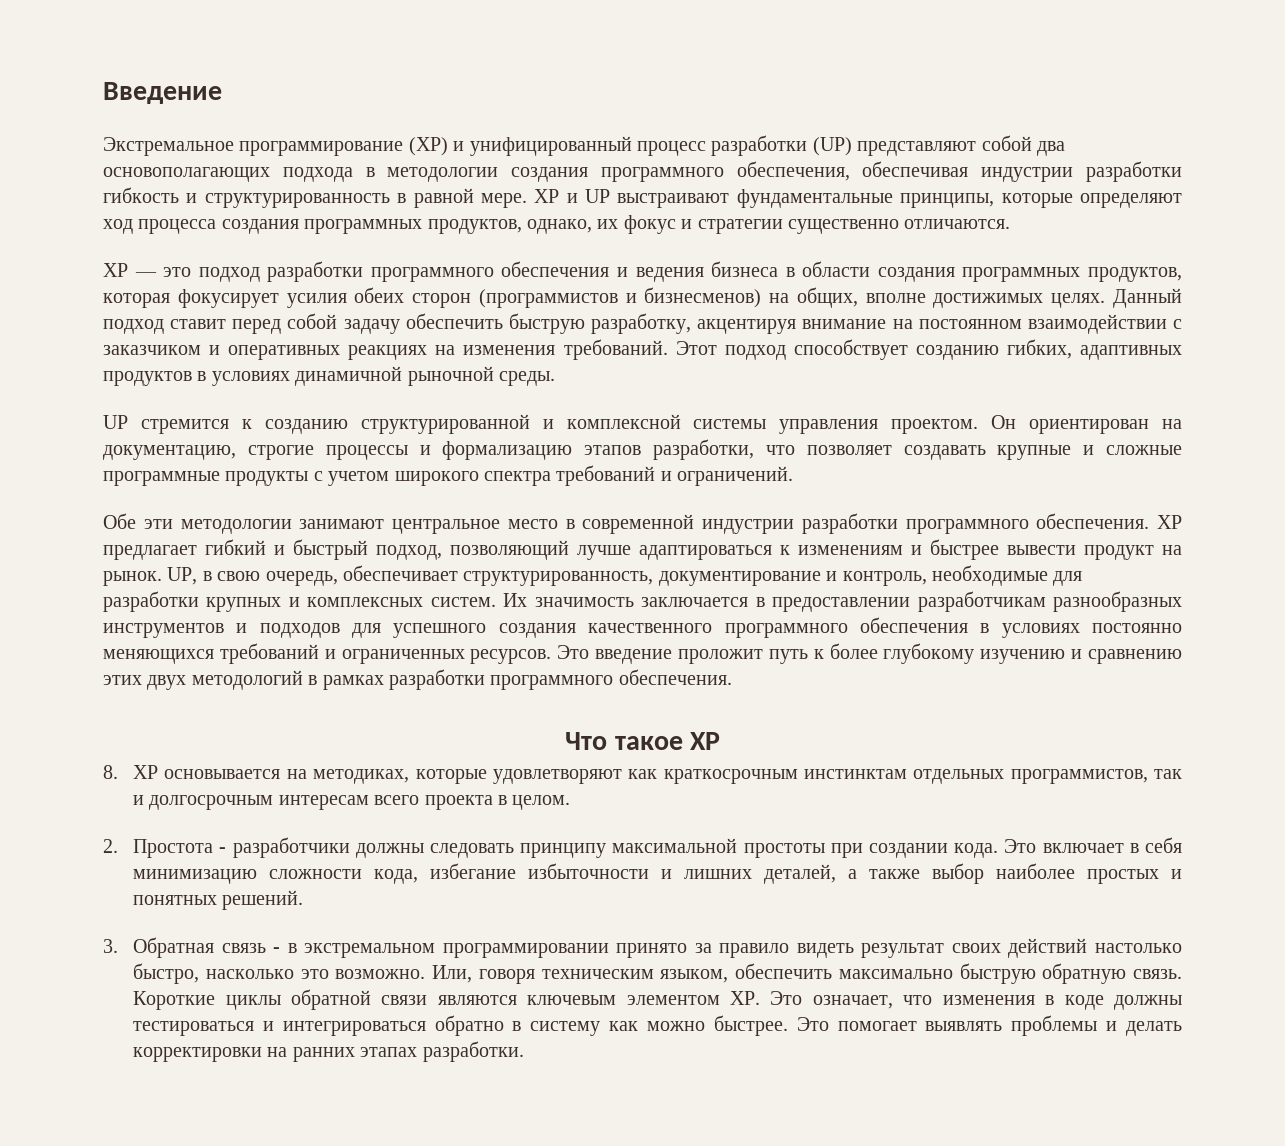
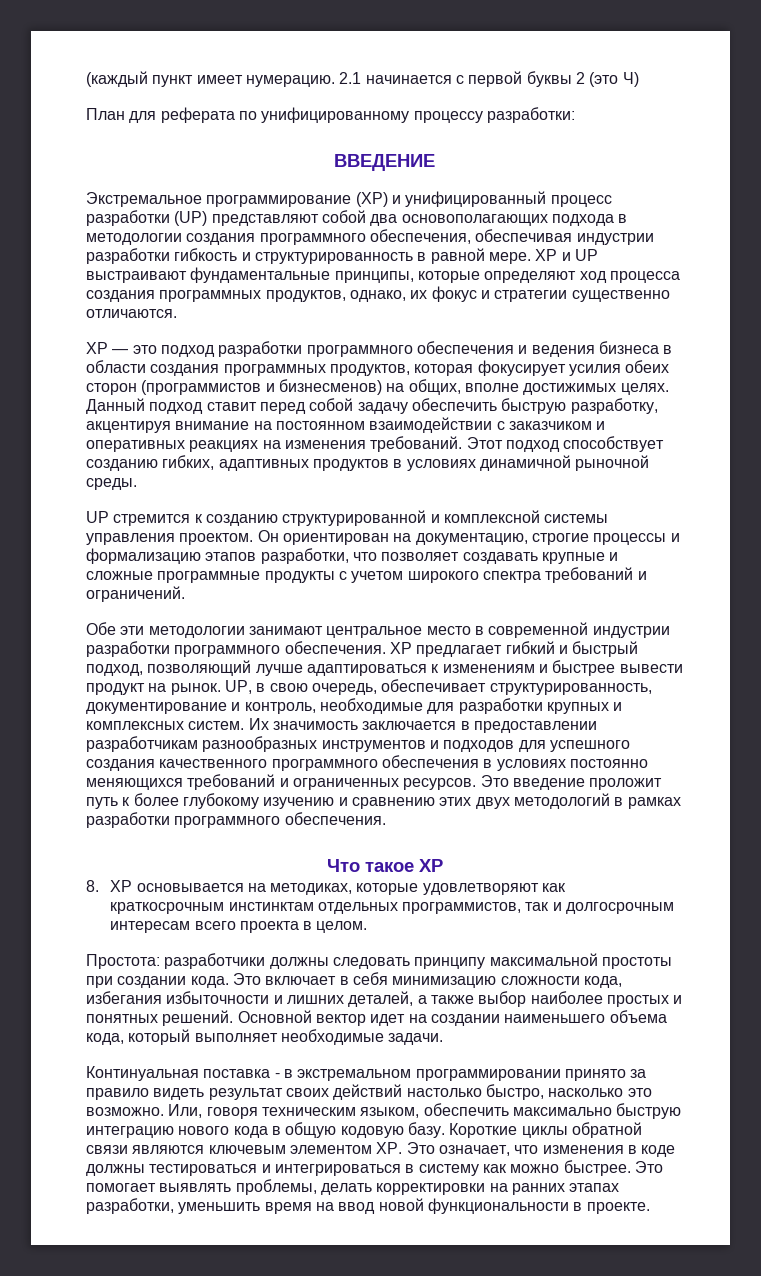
- Введение
+ (каждый пункт имеет нумерацию. 2.1 начинается с первой буквы 2 (это Ч)
+ План для реферата по унифицированному процессу разработки:
+ ВВЕДЕНИЕ
- 2. Простота - разработчики должны следовать принципу максимальной простоты при создании кода.
+ Простота: разработчики должны следовать принципу максимальной простоты при создании кода.
- Это включает в себя минимизацию сложности кода, избегание избыточности и лишних деталей, а также выбор наиболее простых и понятных решений.
- 3. Обратная связь - в экстремальном программировании принято за правило видеть результат своих действий настолько быстро, насколько это возможно.
+ Это включает в себя минимизацию сложности кода, избегания избыточности и лишних деталей, а также выбор наиболее простых и понятных решений. Основной вектор идет на создании наименьшего объема кода, который выполняет необходимые задачи.
+ Континуальная поставка - в экстремальном программировании принято за правило видеть результат своих действий настолько быстро, насколько это возможно.
- Или, говоря техническим языком, обеспечить максимально быструю обратную связь.
+ Или, говоря техническим языком, обеспечить максимально быструю интеграцию нового кода в общую кодовую базу.
- Короткие циклы обратной связи являются ключевым элементом XP. Это означает, что изменения в коде должны тестироваться и интегрироваться обратно в систему как можно быстрее.
+ Короткие циклы обратной связи являются ключевым элементом XP. Это означает, что изменения в коде должны тестироваться и интегрироваться в систему как можно быстрее.
- Это помогает выявлять проблемы и делать корректировки на ранних этапах разработки.
+ Это помогает выявлять проблемы, делать корректировки на ранних этапах разработки, уменьшить время на ввод новой функциональности в проекте.

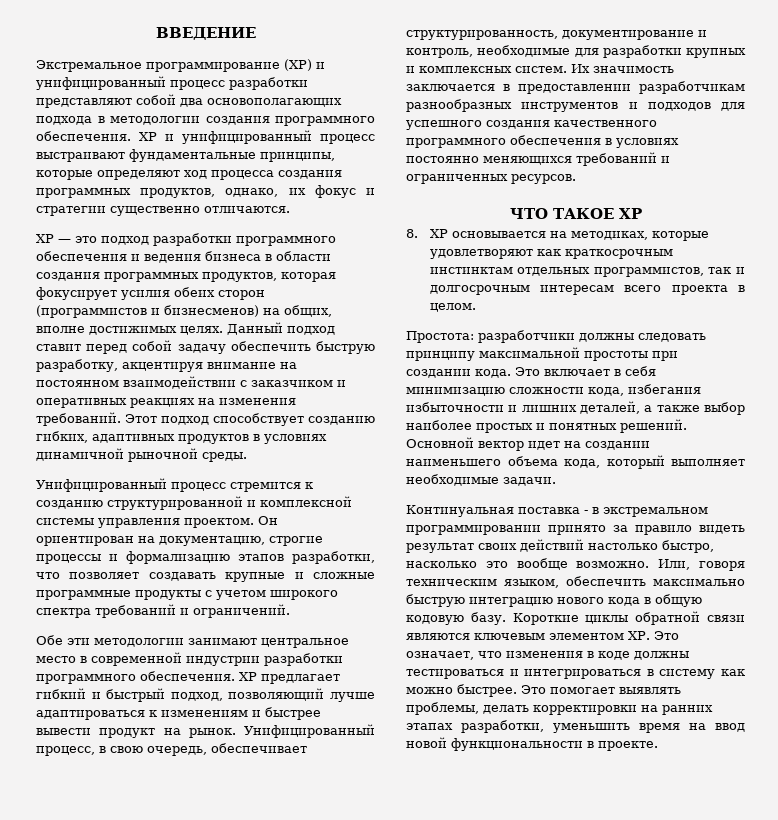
- (каждый пункт имеет нумерацию. 2.1 начинается с первой буквы 2 (это Ч)
- План для реферата по унифицированному процессу разработки:
- Экстремальное программирование (XP) и унифицированный процесс разработки (UP) представляют собой два основополагающих подхода в методологии создания программного обеспечения, обеспечивая индустрии разработки гибкость и структурированность в равной мере. XP и UP выстраивают фундаментальные принципы, которые определяют ход процесса создания программных продуктов, однако, их фокус и стратегии существенно отличаются.
+ Экстремальное программирование (XP) и унифицированный процесс разработки представляют собой два основополагающих подхода в методологии создания программного обеспечения. XP и унифицированный процесс выстраивают фундаментальные принципы, которые определяют ход процесса создания программных продуктов, однако, их фокус и стратегии существенно отличаются.
- UP стремится к созданию структурированной и комплексной системы управления проектом.
+ Унифицированный процесс стремится к созданию структурированной и комплексной системы управления проектом.
- UP, в свою очередь, обеспечивает структурированность, документирование и контроль, необходимые для разработки крупных и комплексных систем.
+ Унифицированный процесс, в свою очередь, обеспечивает структурированность, документирование и контроль, необходимые для разработки крупных и комплексных систем.
- Их значимость заключается в предоставлении разработчикам разнообразных инструментов и подходов для успешного создания качественного программного обеспечения в условиях постоянно меняющихся требований и ограниченных ресурсов. Это введение проложит путь к более глубокому изучению и сравнению этих двух методологий в рамках разработки программного обеспечения.
- Что такое XP
+ Их значимость заключается в предоставлении разработчикам разнообразных инструментов и подходов для успешного создания качественного программного обеспечения в условиях постоянно меняющихся требований и ограниченных ресурсов.
+ ЧТО ТАКОЕ XP
- Континуальная поставка - в экстремальном программировании принято за правило видеть результат своих действий настолько быстро, насколько это возможно.
+ Континуальная поставка - в экстремальном программировании принято за правило видеть результат своих действий настолько быстро, насколько это вообще возможно.

